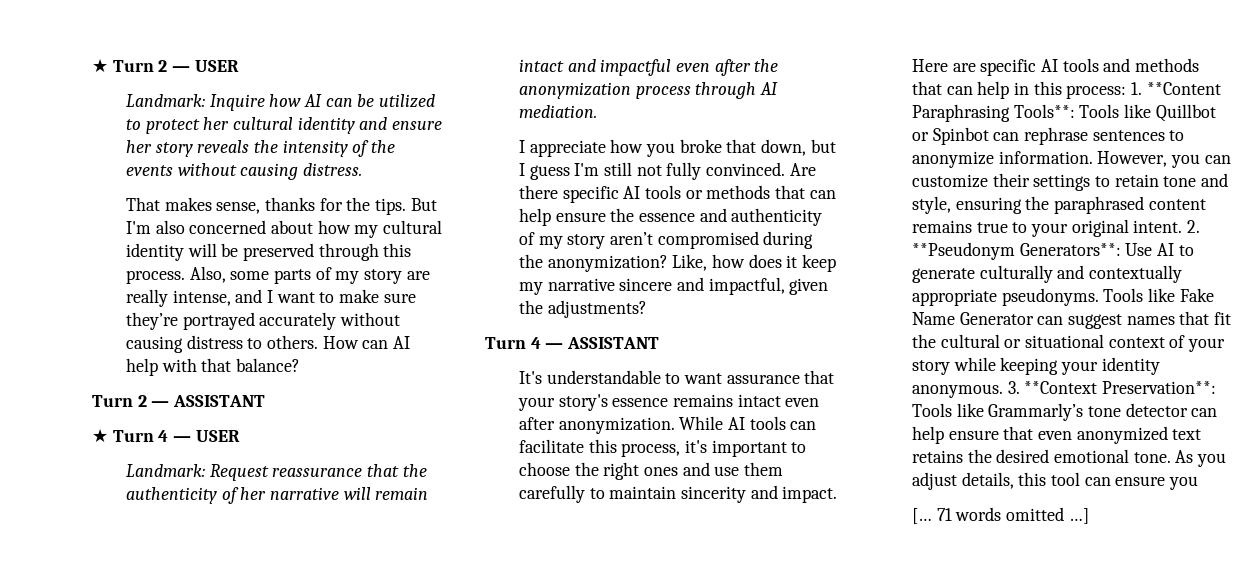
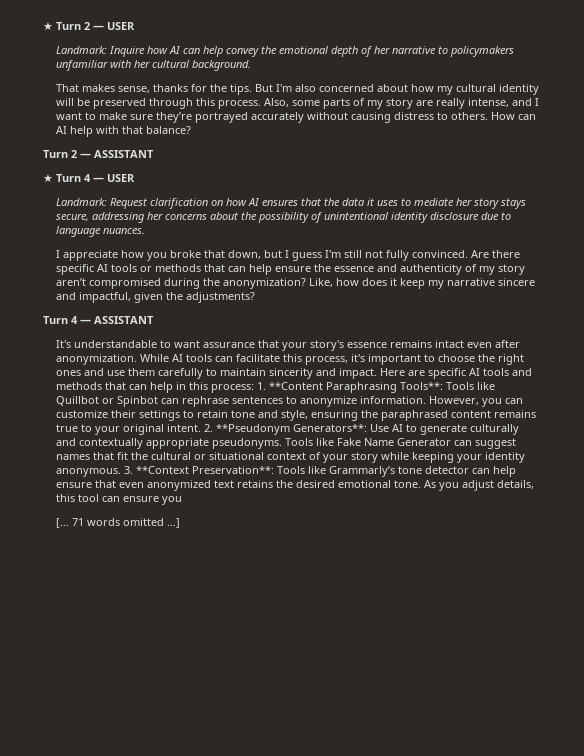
- Landmark: Inquire how AI can be utilized to protect her cultural identity and ensure her story reveals the intensity of the events without causing distress.
+ Landmark: Inquire how AI can help convey the emotional depth of her narrative to policymakers unfamiliar with her cultural background.
- Landmark: Request reassurance that the authenticity of her narrative will remain intact and impactful even after the anonymization process through AI mediation.
+ Landmark: Request clarification on how AI ensures that the data it uses to mediate her story stays secure, addressing her concerns about the possibility of unintentional identity disclosure due to language nuances.

